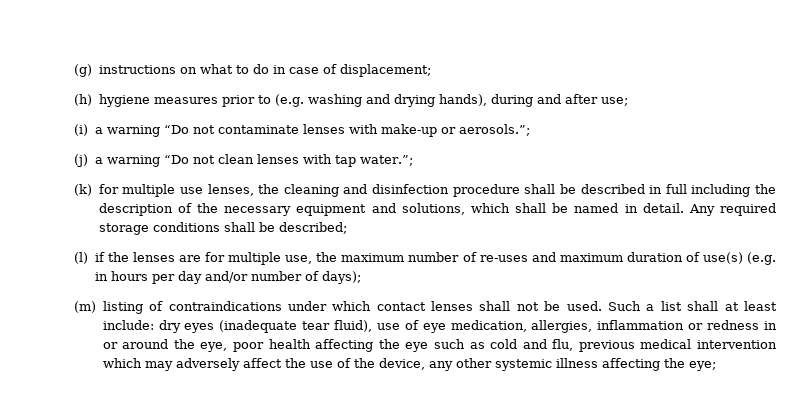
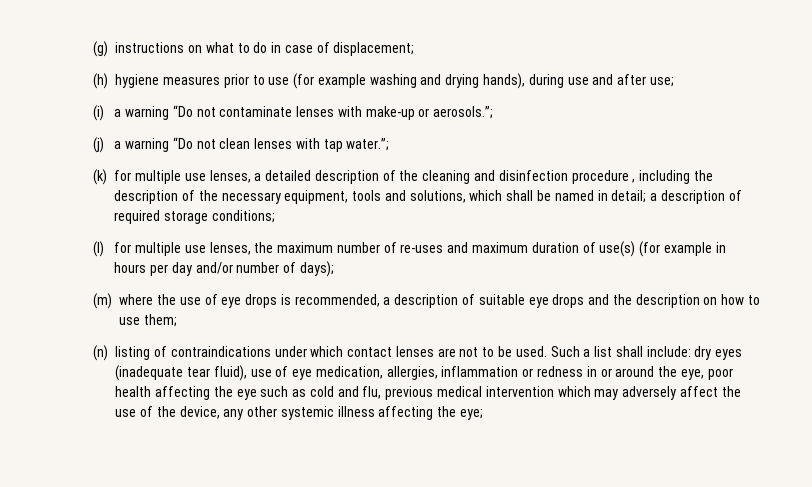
- (h) hygiene measures prior to (e.g. washing and drying hands), during and after use;
+ (h) hygiene measures prior to use (for example washing and drying hands), during use and after use;
- (k) for multiple use lenses, the cleaning and disinfection procedure shall be described in full including the description of the necessary equipment and solutions, which shall be named in detail. Any required storage conditions shall be described;
- (l) if the lenses are for multiple use, the maximum number of re-uses and maximum duration of use(s) (e.g. in hours per day and/or number of days);
+ (k) for multiple use lenses, a detailed description of the cleaning and disinfection procedure , including the description of the necessary equipment, tools and solutions, which shall be named in detail; a description of required storage conditions;
+ (l) for multiple use lenses, the maximum number of re-uses and maximum duration of use(s) (for example in hours per day and/or number of days);
- (m) listing of contraindications under which contact lenses shall not be used.
+ (m) where the use of eye drops is recommended, a description of suitable eye drops and the description on how to use them;
+ (n) listing of contraindications under which contact lenses are not to be used.
- Such a list shall at least include: dry eyes (inadequate tear fluid), use of eye medication, allergies, inflammation or redness in or around the eye, poor health affecting the eye such as cold and flu, previous medical intervention which may adversely affect the use of the device, any other systemic illness affecting the eye;
+ Such a list shall include: dry eyes (inadequate tear fluid), use of eye medication, allergies, inflammation or redness in or around the eye, poor health affecting the eye such as cold and flu, previous medical intervention which may adversely affect the use of the device, any other systemic illness affecting the eye;

